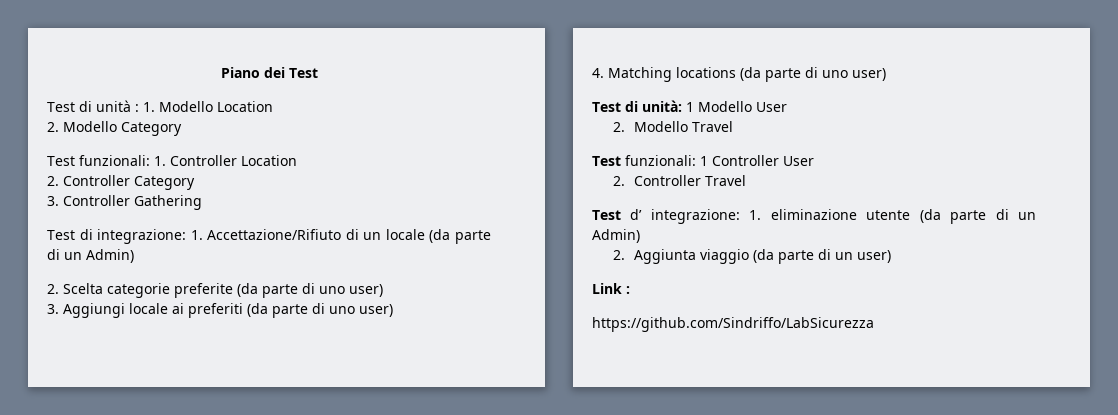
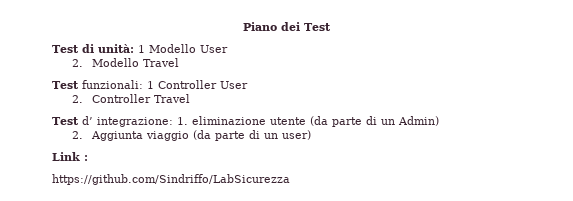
- Test di unità : 1. Modello Location
- 2. Modello Category
- Test funzionali: 1. Controller Location
- 2. Controller Category
- 3. Controller Gathering
- Test di integrazione: 1. Accettazione/Rifiuto di un locale (da parte di un Admin)
- 2. Scelta categorie preferite (da parte di uno user)
- 3. Aggiungi locale ai preferiti (da parte di uno user)
- 4. Matching locations (da parte di uno user)

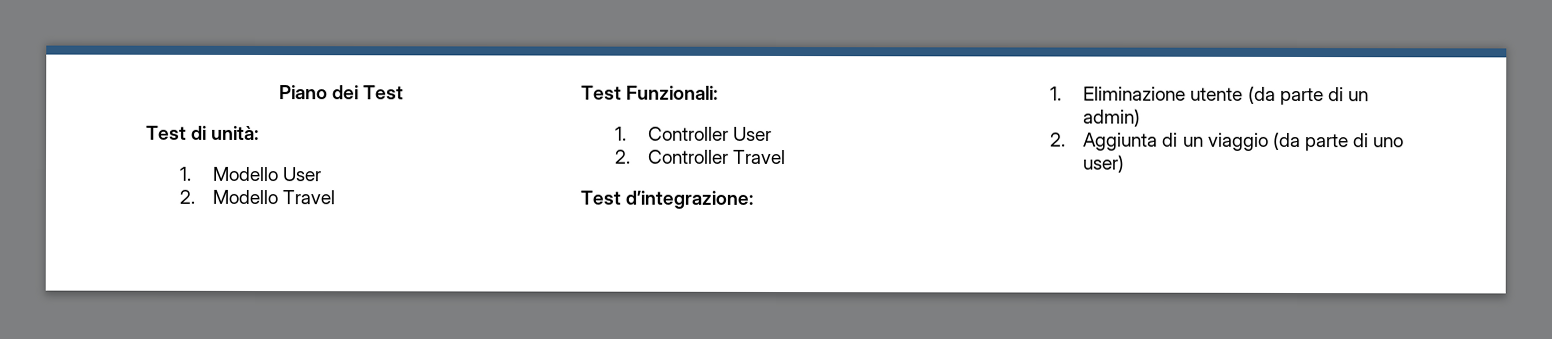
- Test di unità: 1 Modello User
+ Test di unità:
+ 1. Modello User
- Test funzionali: 1 Controller User
+ Test Funzionali:
+ 1. Controller User
- Test d’ integrazione: 1. eliminazione utente (da parte di un Admin)
+ Test d’integrazione:
+ 1. Eliminazione utente (da parte di un admin)
- 2. Aggiunta viaggio (da parte di un user)
+ 2. Aggiunta di un viaggio (da parte di uno user)
- Link :
- https://github.com/Sindriffo/LabSicurezza

